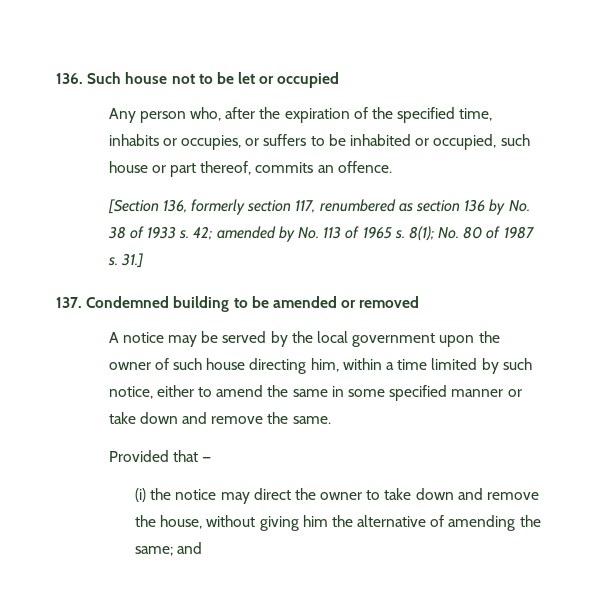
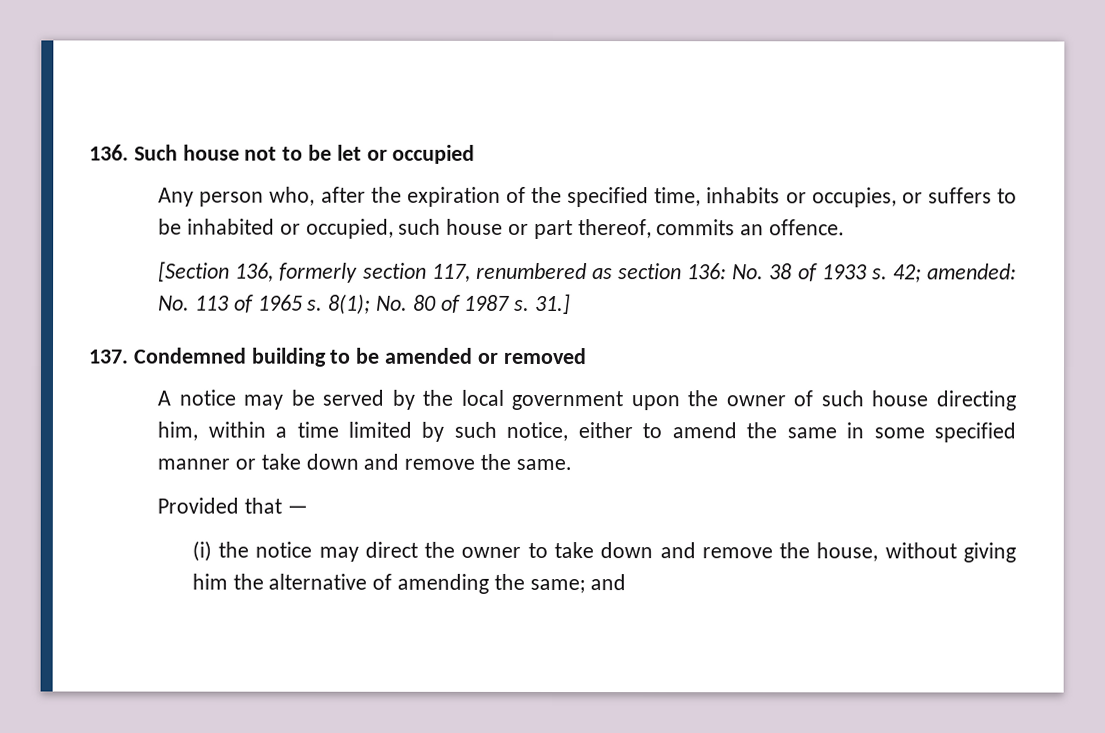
- [Section 136, formerly section 117, renumbered as section 136 by No. 38 of 1933 s.
+ [Section 136, formerly section 117, renumbered as section 136: No. 38 of 1933 s.
- 42; amended by No. 113 of 1965 s.
+ 42; amended: No. 113 of 1965 s.

